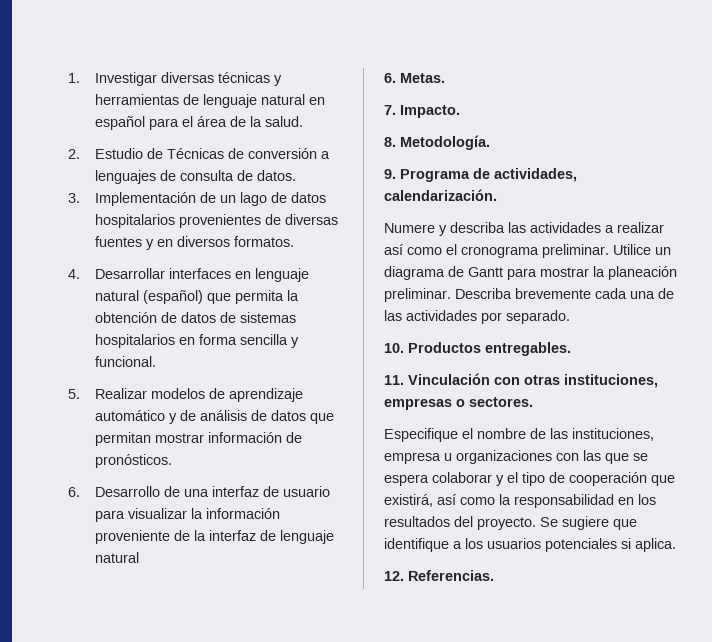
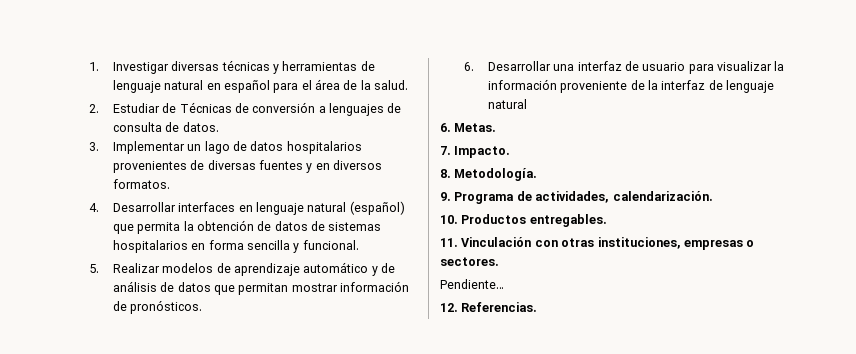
- 2. Estudio de Técnicas de conversión a lenguajes de consulta de datos.
+ 2. Estudiar de Técnicas de conversión a lenguajes de consulta de datos.
- 3. Implementación de un lago de datos hospitalarios provenientes de diversas fuentes y en diversos formatos.
+ 3. Implementar un lago de datos hospitalarios provenientes de diversas fuentes y en diversos formatos.
- 6. Desarrollo de una interfaz de usuario para visualizar la información proveniente de la interfaz de lenguaje natural
+ 6. Desarrollar una interfaz de usuario para visualizar la información proveniente de la interfaz de lenguaje natural
- Numere y describa las actividades a realizar así como el cronograma preliminar. Utilice un diagrama de Gantt para mostrar la planeación preliminar. Describa brevemente cada una de las actividades por separado.
- Especifique el nombre de las instituciones, empresa u organizaciones con las que se espera colaborar y el tipo de cooperación que existirá, así como la responsabilidad en los resultados del proyecto. Se sugiere que identifique a los usuarios potenciales si aplica.
+ Pendiente…

